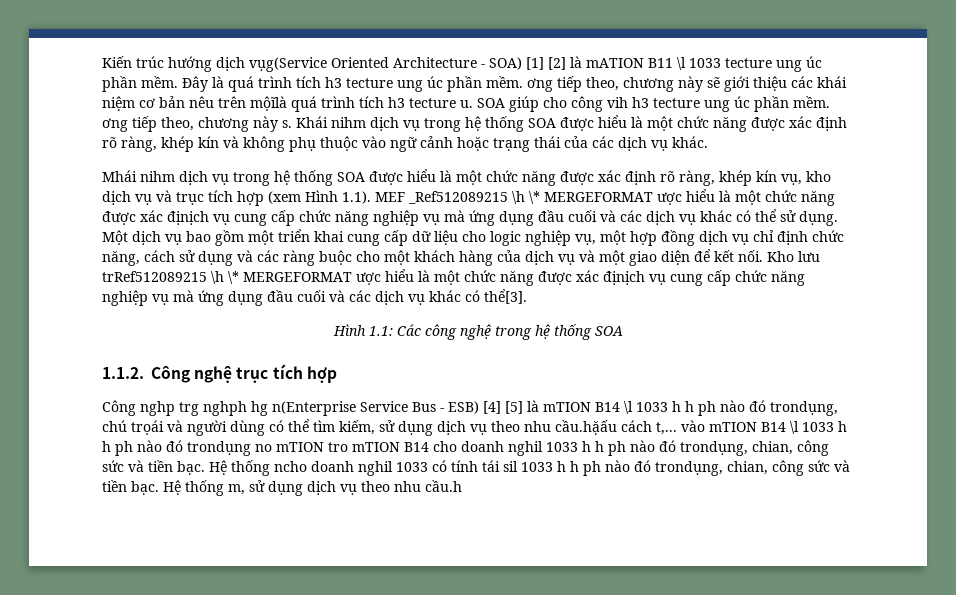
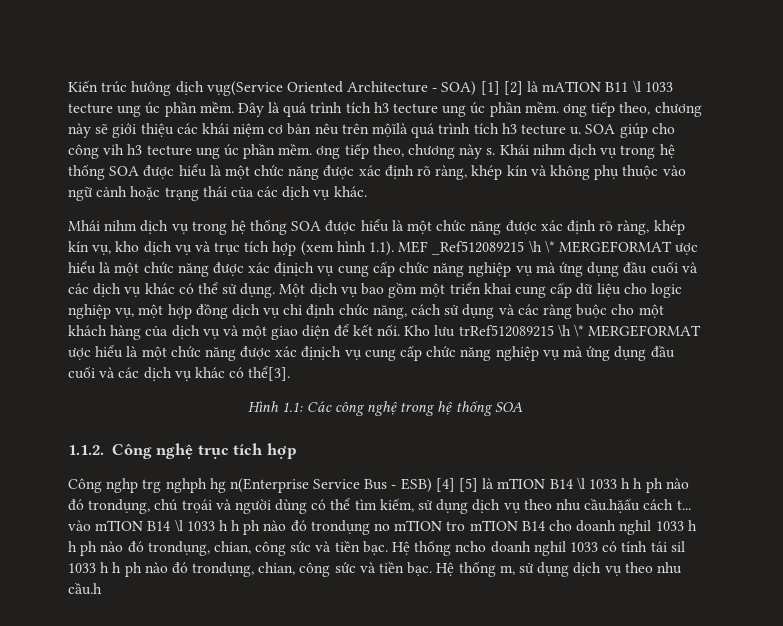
- Mhái nihm dịch vụ trong hệ thống SOA được hiểu là một chức năng được xác định rõ ràng, khép kín vụ, kho dịch vụ và trục tích hợp (xem Hình 1.1). MEF _Ref512089215 \h \* MERGEFORMAT ược hiểu là một chức năng được xác địnịch vụ cung cấp chức năng nghiệp vụ mà ứng dụng đầu cuối và các dịch vụ khác có thể sử dụng.
+ Mhái nihm dịch vụ trong hệ thống SOA được hiểu là một chức năng được xác định rõ ràng, khép kín vụ, kho dịch vụ và trục tích hợp (xem hình 1.1). MEF _Ref512089215 \h \* MERGEFORMAT ược hiểu là một chức năng được xác địnịch vụ cung cấp chức năng nghiệp vụ mà ứng dụng đầu cuối và các dịch vụ khác có thể sử dụng.
- Công nghp trg nghph hg n(Enterprise Service Bus - ESB) [4] [5] là mTION B14 \l 1033 h h ph nào đó trondụng, chú trọái và người dùng có thể tìm kiếm, sử dụng dịch vụ theo nhu cầu.hặấu cách t,... vào mTION B14 \l 1033 h h ph nào đó trondụng no mTION tro mTION B14 cho doanh nghil 1033 h h ph nào đó trondụng, chian, công sức và tiền bạc.
+ Công nghp trg nghph hg n(Enterprise Service Bus - ESB) [4] [5] là mTION B14 \l 1033 h h ph nào đó trondụng, chú trọái và người dùng có thể tìm kiếm, sử dụng dịch vụ theo nhu cầu.hặấu cách t... vào mTION B14 \l 1033 h h ph nào đó trondụng no mTION tro mTION B14 cho doanh nghil 1033 h h ph nào đó trondụng, chian, công sức và tiền bạc.

